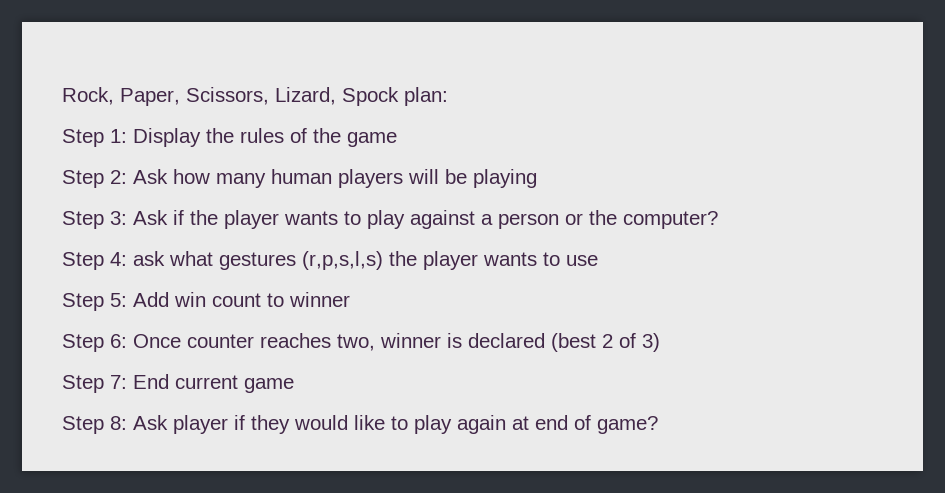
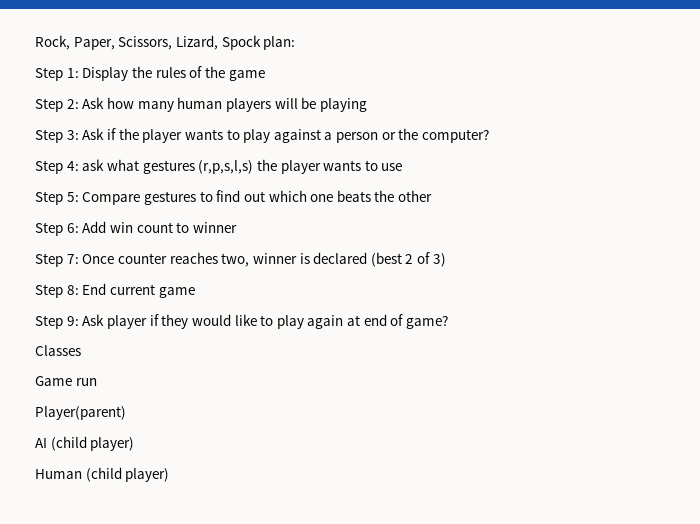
- Step 5: Add win count to winner
+ Step 5: Compare gestures to find out which one beats the other
+ Step 6: Add win count to winner
- Step 6: Once counter reaches two, winner is declared (best 2 of 3)
+ Step 7: Once counter reaches two, winner is declared (best 2 of 3)
- Step 7: End current game
+ Step 8: End current game
- Step 8: Ask player if they would like to play again at end of game?
+ Step 9: Ask player if they would like to play again at end of game?
+ Classes
+ Game run
+ Player(parent)
+ AI (child player)
+ Human (child player)

